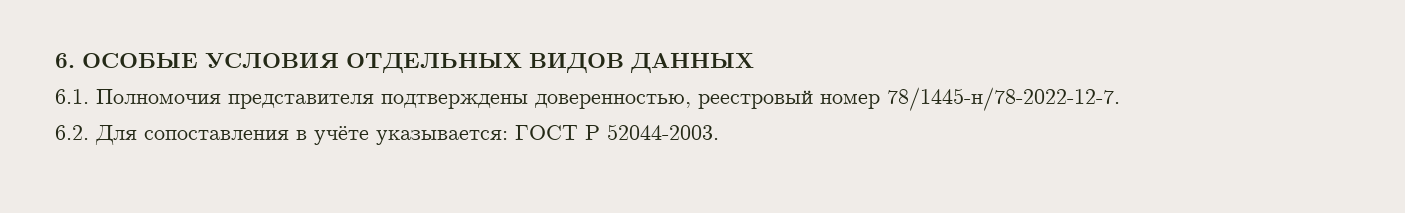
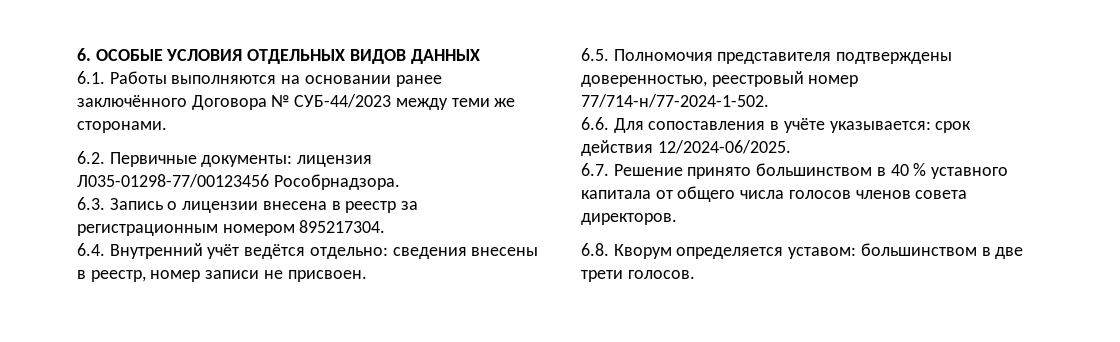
- 6.1. Полномочия представителя подтверждены доверенностью, реестровый номер 78/1445-н/78-2022-12-7.
- 6.2. Для сопоставления в учёте указывается: ГОСТ Р 52044-2003.
+ 6.1. Работы выполняются на основании ранее заключённого Договора № СУБ-44/2023 между теми же сторонами.
+ 6.2. Первичные документы: лицензия Л035-01298-77/00123456 Рособрнадзора.
+ 6.3. Запись о лицензии внесена в реестр за регистрационным номером 895217304.
+ 6.4. Внутренний учёт ведётся отдельно: сведения внесены в реестр, номер записи не присвоен.
+ 6.5. Полномочия представителя подтверждены доверенностью, реестровый номер 77/714-н/77-2024-1-502.
+ 6.6. Для сопоставления в учёте указывается: срок действия 12/2024-06/2025.
+ 6.7. Решение принято большинством в 40 % уставного капитала от общего числа голосов членов совета директоров.
+ 6.8. Кворум определяется уставом: большинством в две трети голосов.

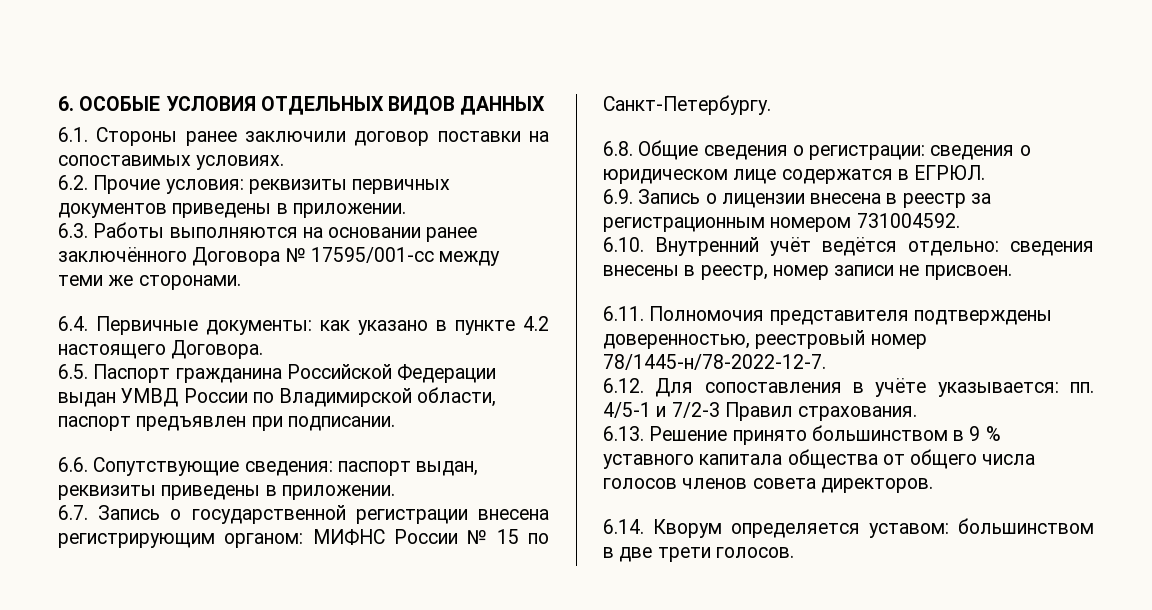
- 6.1. Работы выполняются на основании ранее заключённого Договора № СУБ-44/2023 между теми же сторонами.
+ 6.1. Стороны ранее заключили договор поставки на сопоставимых условиях.
+ 6.2. Прочие условия: реквизиты первичных документов приведены в приложении.
+ 6.3. Работы выполняются на основании ранее заключённого Договора № 17595/001-сс между теми же сторонами.
- 6.2. Первичные документы: лицензия Л035-01298-77/00123456 Рособрнадзора.
- 6.3. Запись о лицензии внесена в реестр за регистрационным номером 895217304.
- 6.4. Внутренний учёт ведётся отдельно: сведения внесены в реестр, номер записи не присвоен.
+ 6.4. Первичные документы: как указано в пункте 4.2 настоящего Договора.
+ 6.5. Паспорт гражданина Российской Федерации выдан УМВД России по Владимирской области, паспорт предъявлен при подписании.
+ 6.6. Сопутствующие сведения: паспорт выдан, реквизиты приведены в приложении.
+ 6.7. Запись о государственной регистрации внесена регистрирующим органом: МИФНС России № 15 по Санкт-Петербургу.
+ 6.8. Общие сведения о регистрации: сведения о юридическом лице содержатся в ЕГРЮЛ.
+ 6.9. Запись о лицензии внесена в реестр за регистрационным номером 731004592.
+ 6.10. Внутренний учёт ведётся отдельно: сведения внесены в реестр, номер записи не присвоен.
- 6.5. Полномочия представителя подтверждены доверенностью, реестровый номер 77/714-н/77-2024-1-502.
- 6.6. Для сопоставления в учёте указывается: срок действия 12/2024-06/2025.
- 6.7. Решение принято большинством в 40 % уставного капитала от общего числа голосов членов совета директоров.
+ 6.11. Полномочия представителя подтверждены доверенностью, реестровый номер 78/1445-н/78-2022-12-7.
+ 6.12. Для сопоставления в учёте указывается: пп. 4/5-1 и 7/2-3 Правил страхования.
+ 6.13. Решение принято большинством в 9 % уставного капитала общества от общего числа голосов членов совета директоров.
- 6.8. Кворум определяется уставом: большинством в две трети голосов.
+ 6.14. Кворум определяется уставом: большинством в две трети голосов.

